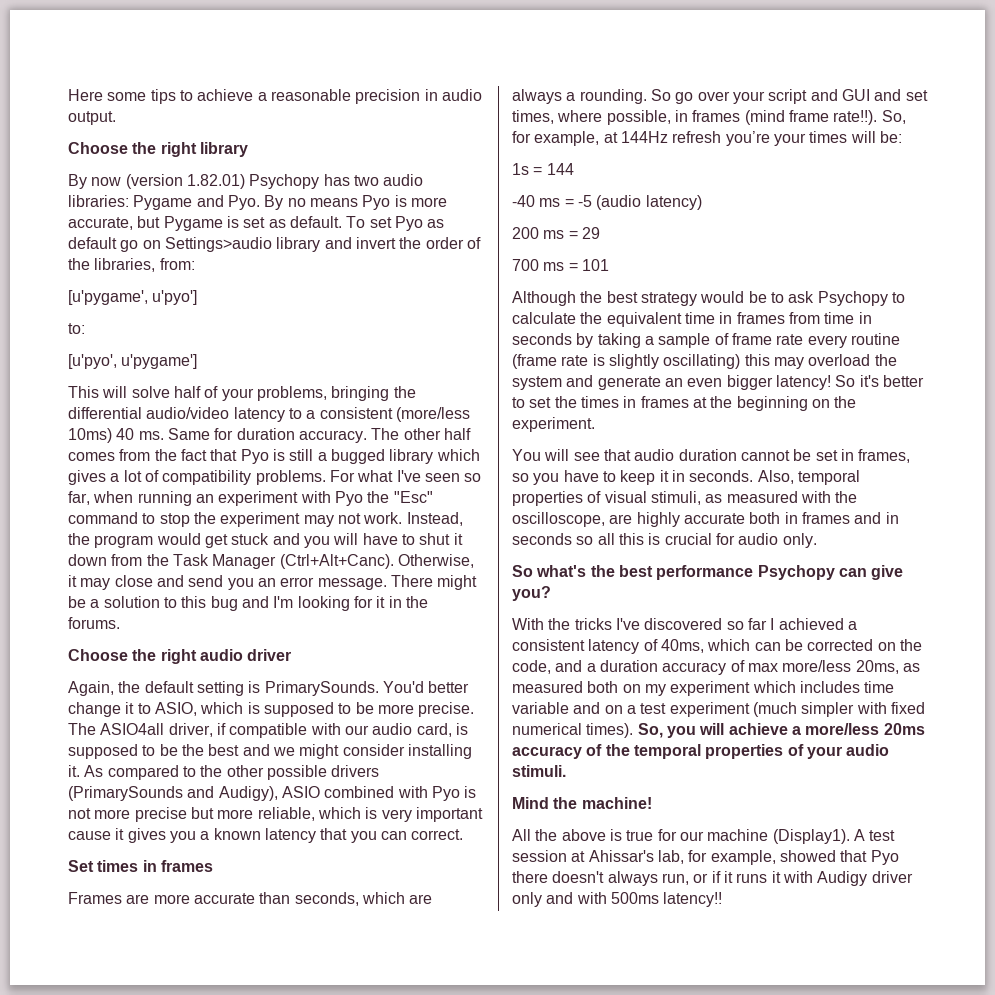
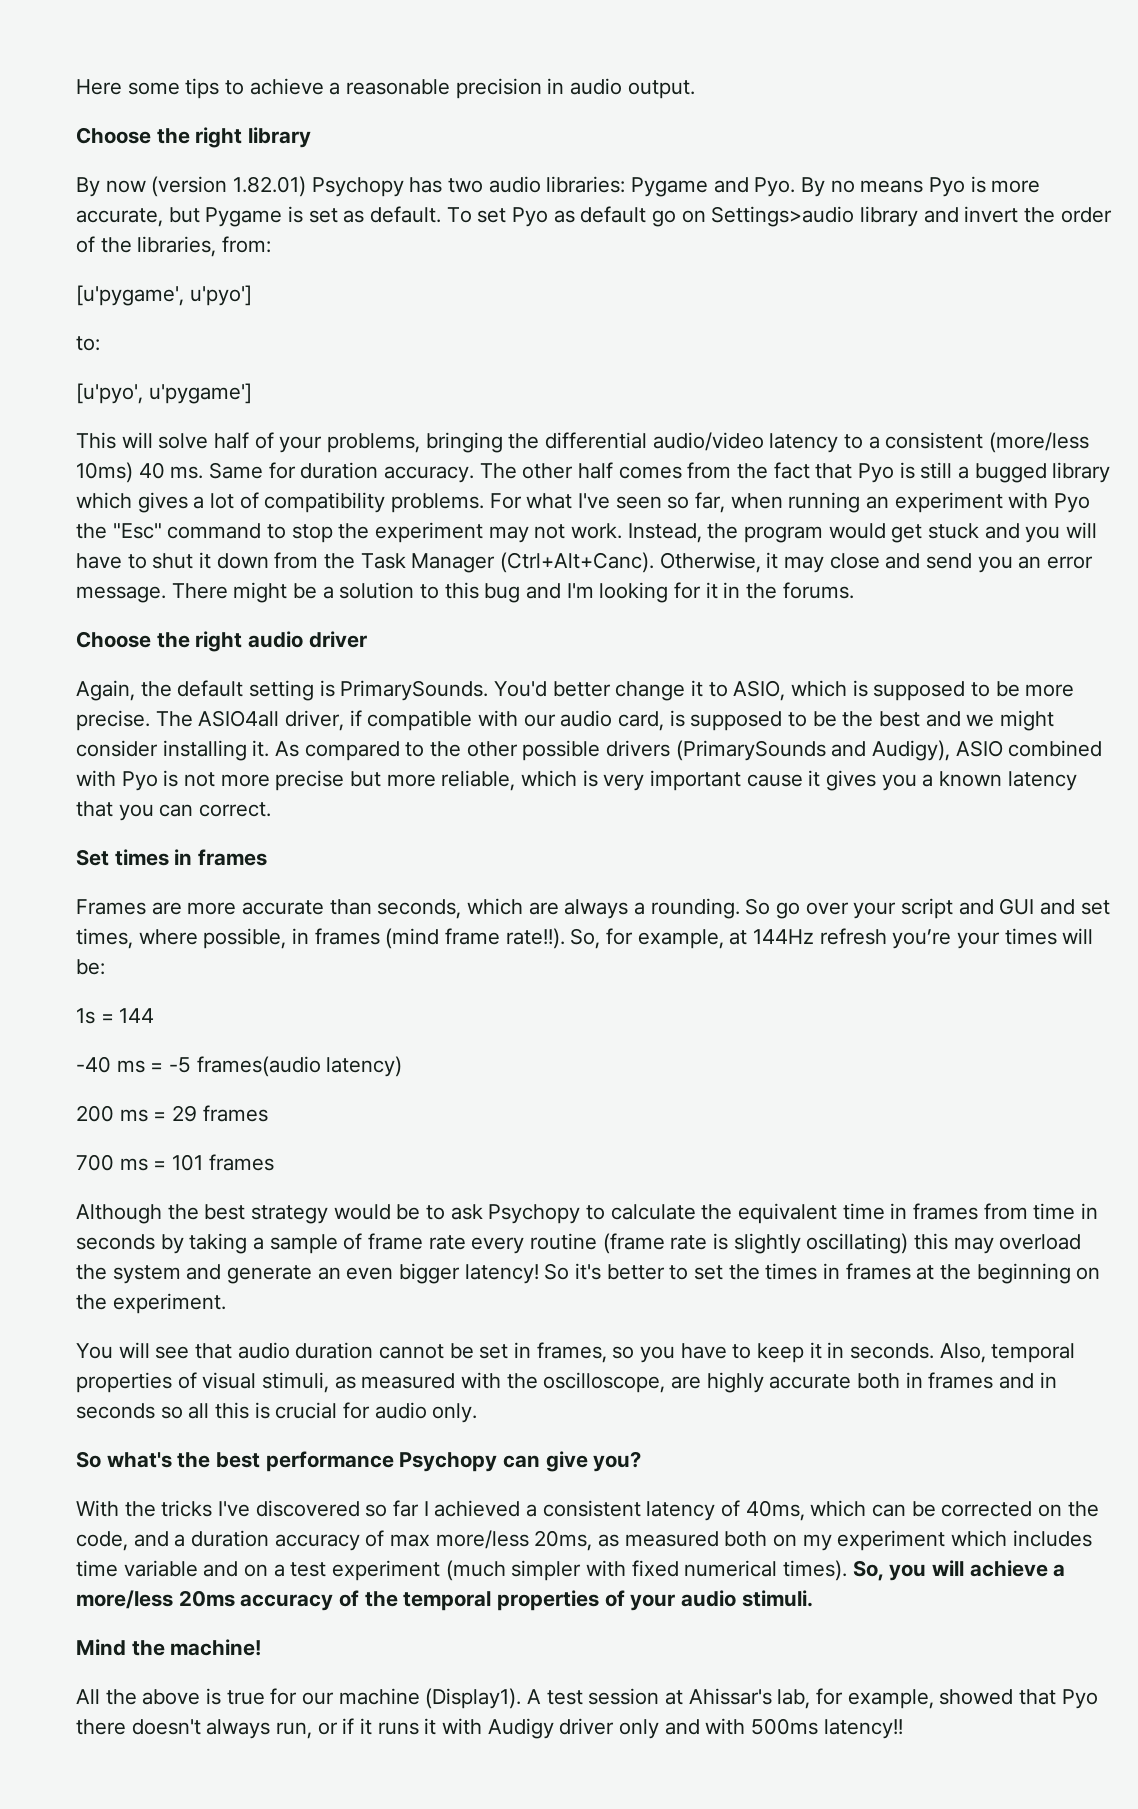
- -40 ms = -5 (audio latency)
+ -40 ms = -5 frames(audio latency)
- 200 ms = 29
+ 200 ms = 29 frames
- 700 ms = 101
+ 700 ms = 101 frames

